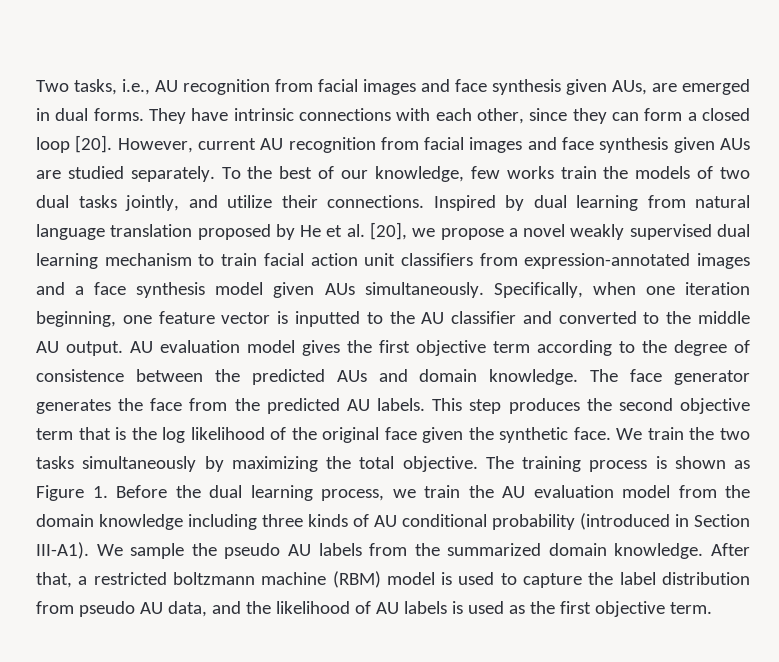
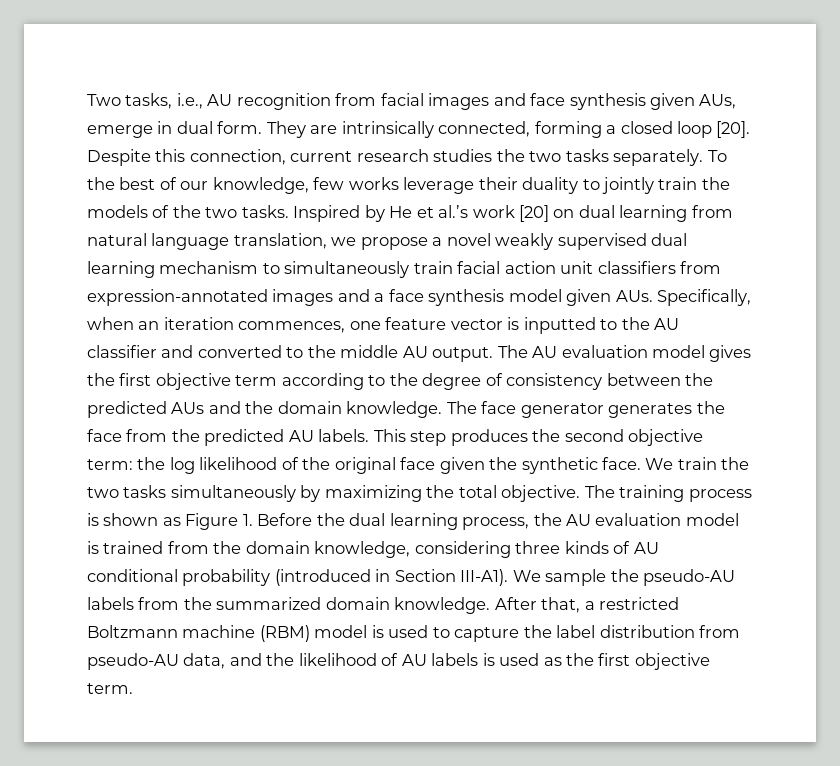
- Two tasks, i.e., AU recognition from facial images and face synthesis given AUs, are emerged in dual forms. They have intrinsic connections with each other, since they can form a closed loop [20]. However, current AU recognition from facial images and face synthesis given AUs are studied separately.
+ Two tasks, i.e., AU recognition from facial images and face synthesis given AUs, emerge in dual form. They are intrinsically connected, forming a closed loop [20]. Despite this connection, current research studies the two tasks separately.
- To the best of our knowledge, few works train the models of two dual tasks jointly, and utilize their connections. Inspired by dual learning from natural language translation proposed by He et al. [20], we propose a novel weakly supervised dual learning mechanism to train facial action unit classifiers from expression-annotated images and a face synthesis model given AUs simultaneously. Specifically, when one iteration beginning, one feature vector is inputted to the AU classifier and converted to the middle AU output.
+ To the best of our knowledge, few works leverage their duality to jointly train the models of the two tasks. Inspired by He et al.’s work [20] on dual learning from natural language translation, we propose a novel weakly supervised dual learning mechanism to simultaneously train facial action unit classifiers from expression-annotated images and a face synthesis model given AUs. Specifically, when an iteration commences, one feature vector is inputted to the AU classifier and converted to the middle AU output.
- AU evaluation model gives the first objective term according to the degree of consistence between the predicted AUs and domain knowledge.
+ The AU evaluation model gives the first objective term according to the degree of consistency between the predicted AUs and the domain knowledge.
- This step produces the second objective term that is the log likelihood of the original face given the synthetic face.
+ This step produces the second objective term: the log likelihood of the original face given the synthetic face.
- The training process is shown as Figure 1. Before the dual learning process, we train the AU evaluation model from the domain knowledge including three kinds of AU conditional probability (introduced in Section III-A1).
+ The training process is shown as Figure 1. Before the dual learning process, the AU evaluation model is trained from the domain knowledge, considering three kinds of AU conditional probability (introduced in Section III-A1).
- We sample the pseudo AU labels from the summarized domain knowledge.
+ We sample the pseudo-AU labels from the summarized domain knowledge.
- After that, a restricted boltzmann machine (RBM) model is used to capture the label distribution from pseudo AU data, and the likelihood of AU labels is used as the first objective term.
+ After that, a restricted Boltzmann machine (RBM) model is used to capture the label distribution from pseudo-AU data, and the likelihood of AU labels is used as the first objective term.

